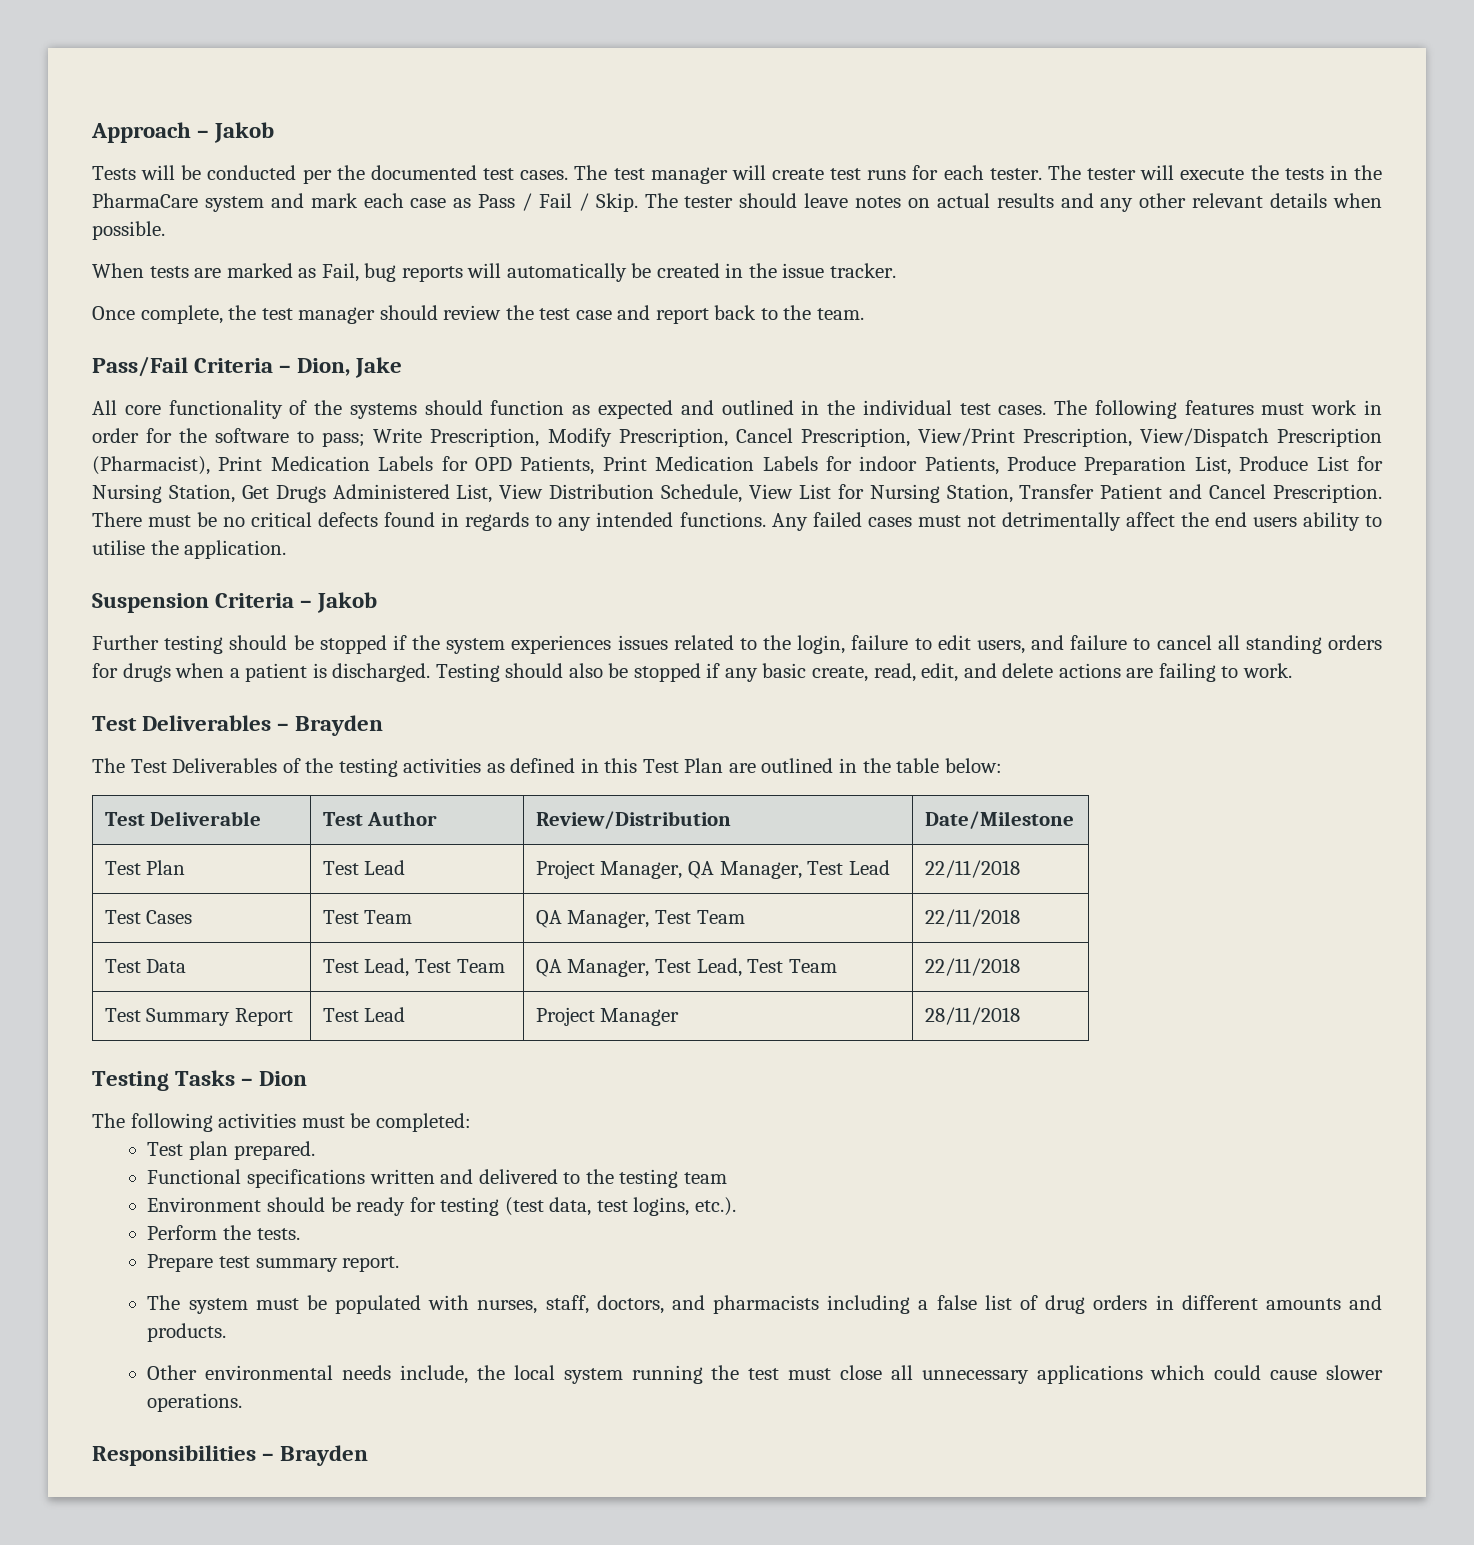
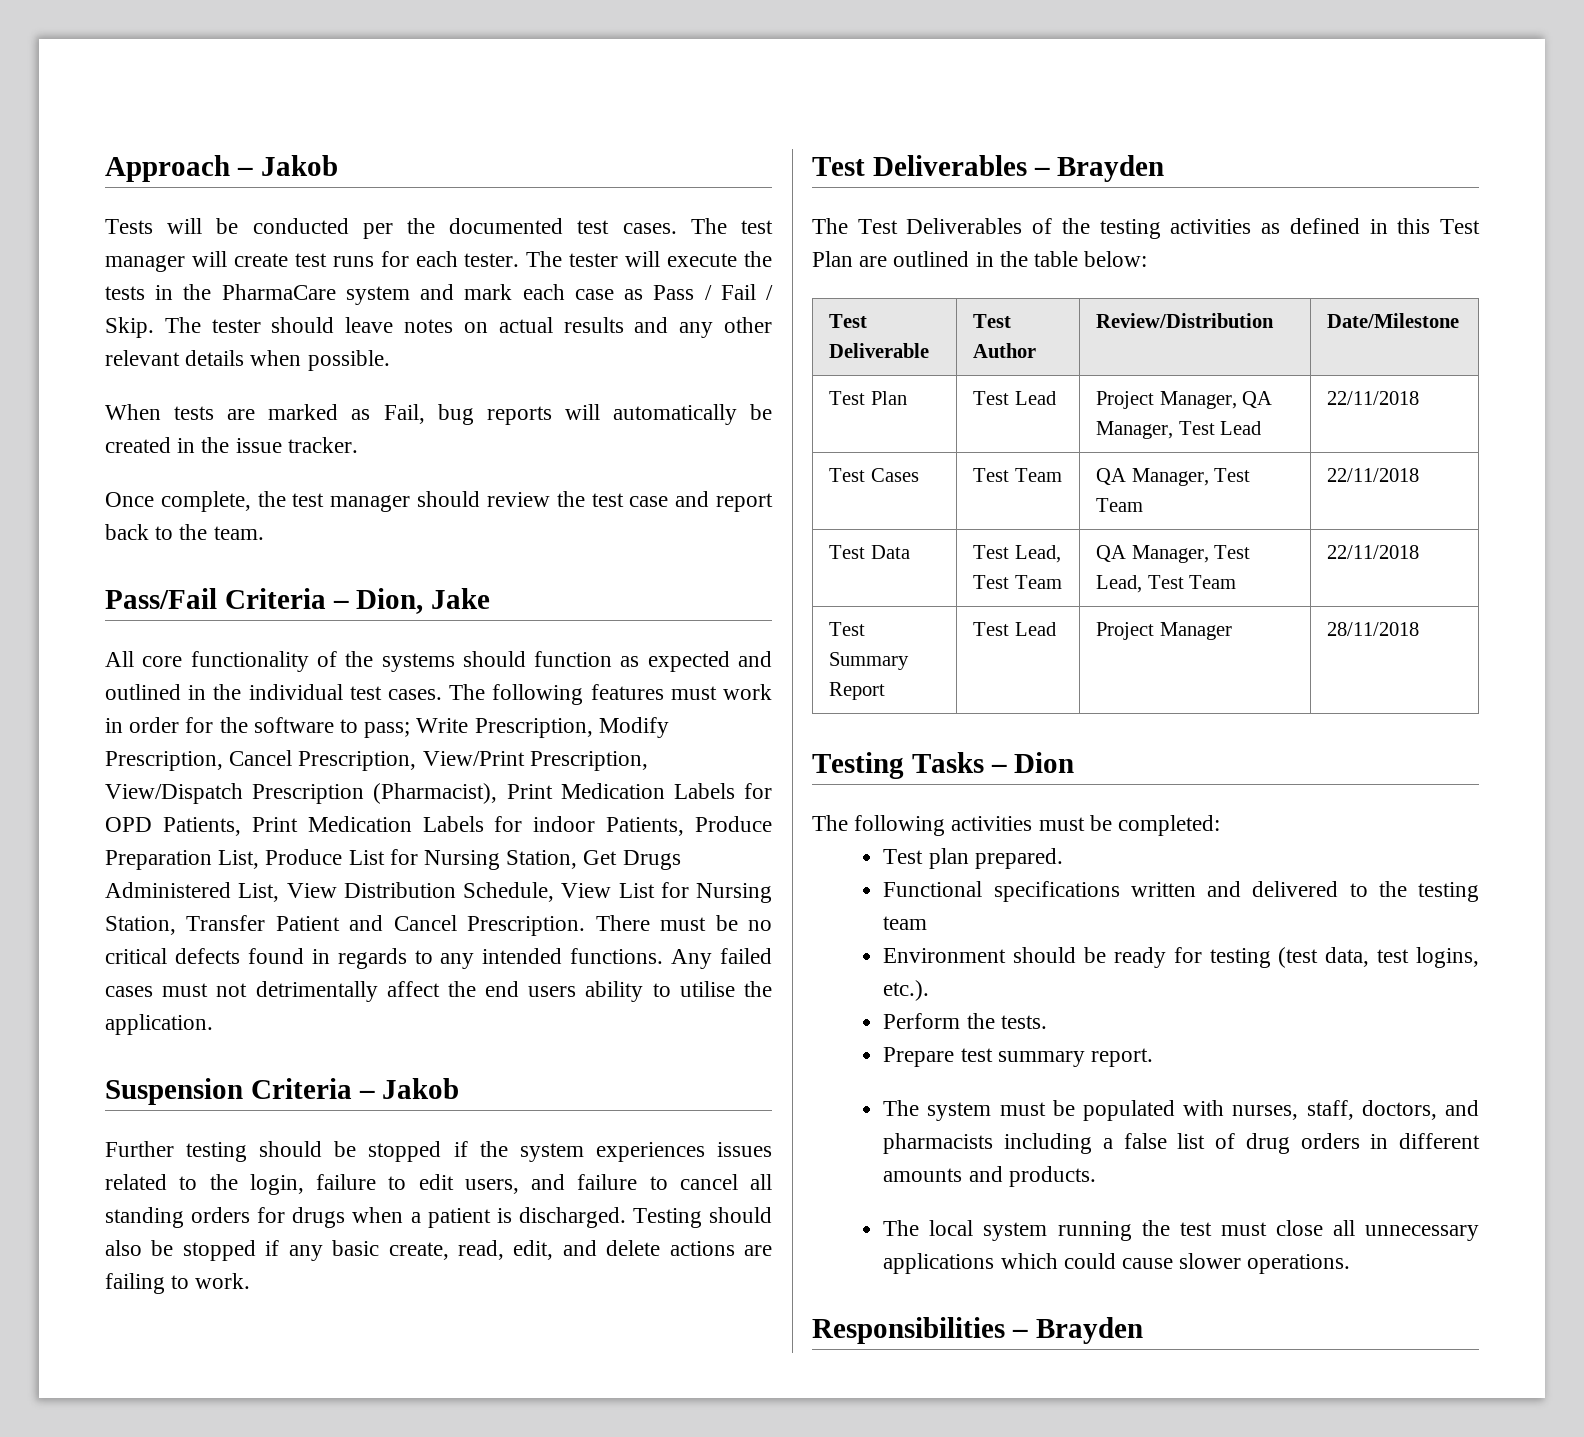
- Other environmental needs include, the local system running the test must close all unnecessary applications which could cause slower operations.
+ The local system running the test must close all unnecessary applications which could cause slower operations.

